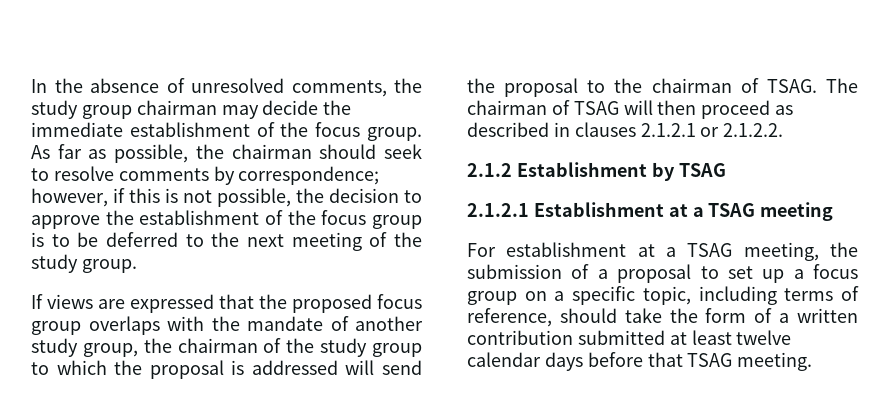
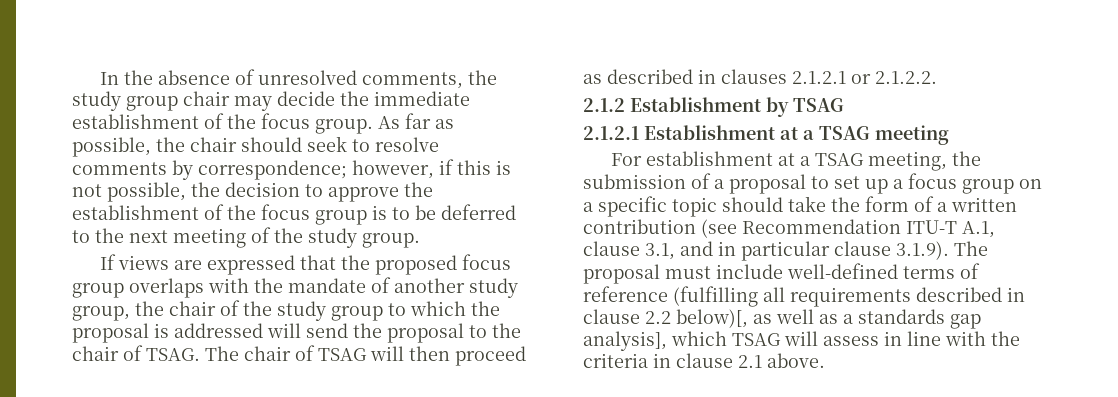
- In the absence of unresolved comments, the study group chairman may decide the immediate establishment of the focus group.
+ In the absence of unresolved comments, the study group chair may decide the immediate establishment of the focus group.
- As far as possible, the chairman should seek to resolve comments by correspondence; however, if this is not possible, the decision to approve the establishment of the focus group is to be deferred to the next meeting of the study group.
+ As far as possible, the chair should seek to resolve comments by correspondence; however, if this is not possible, the decision to approve the establishment of the focus group is to be deferred to the next meeting of the study group.
- If views are expressed that the proposed focus group overlaps with the mandate of another study group, the chairman of the study group to which the proposal is addressed will send the proposal to the chairman of TSAG.
+ If views are expressed that the proposed focus group overlaps with the mandate of another study group, the chair of the study group to which the proposal is addressed will send the proposal to the chair of TSAG.
- The chairman of TSAG will then proceed as described in clauses 2.1.2.1 or 2.1.2.2.
+ The chair of TSAG will then proceed as described in clauses 2.1.2.1 or 2.1.2.2.
- For establishment at a TSAG meeting, the submission of a proposal to set up a focus group on a specific topic, including terms of reference, should take the form of a written contribution submitted at least twelve calendar days before that TSAG meeting.
+ For establishment at a TSAG meeting, the submission of a proposal to set up a focus group on a specific topic should take the form of a written contribution (see Recommendation ITU-T A.1, clause 3.1, and in particular clause 3.1.9). The proposal must include well-defined terms of reference (fulfilling all requirements described in clause 2.2 below)[, as well as a standards gap analysis], which TSAG will assess in line with the criteria in clause 2.1 above.

